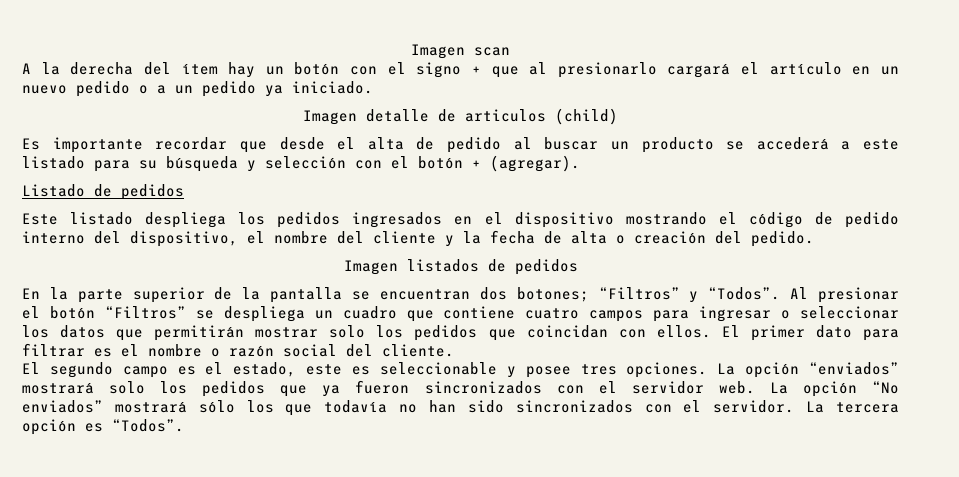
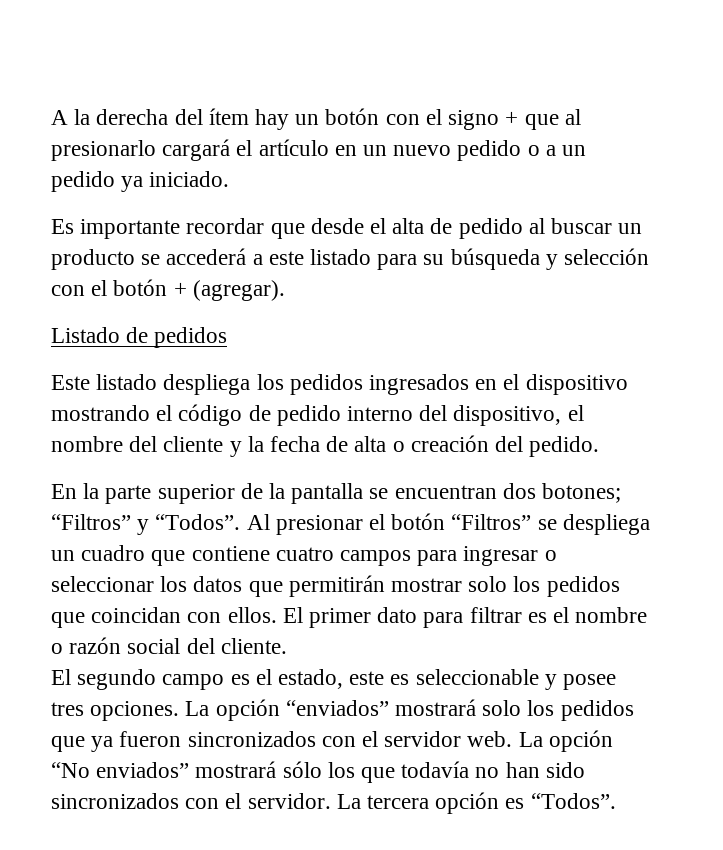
- Imagen scan
- Imagen detalle de articulos (child)
- Imagen listados de pedidos

